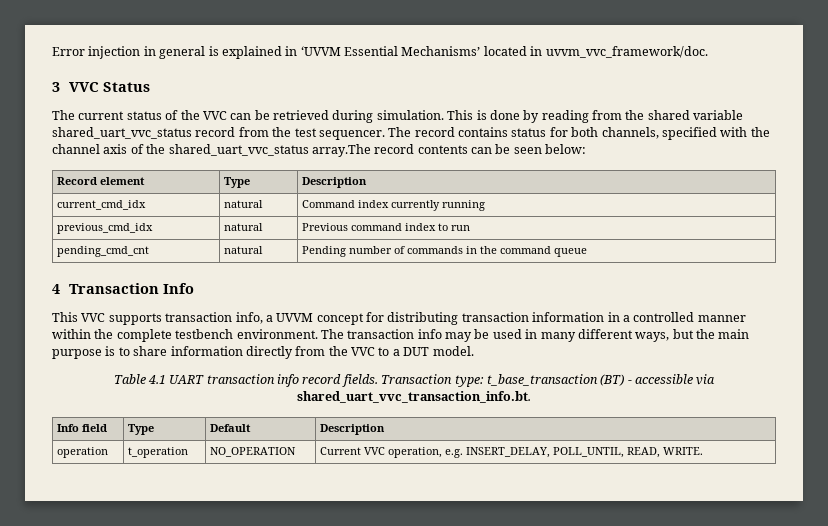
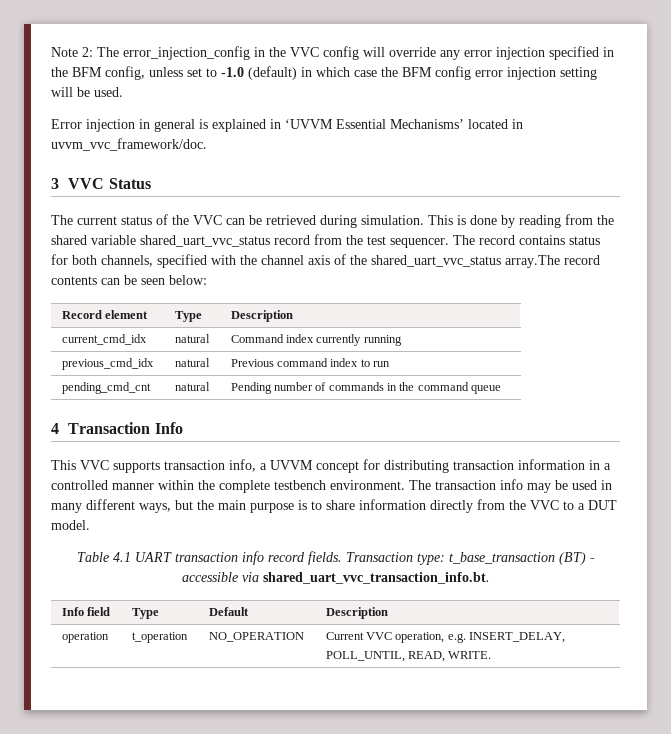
+ Note 2: The error_injection_config in the VVC config will override any error injection specified in the BFM config, unless set to -1.0 (default) in which case the BFM config error injection setting will be used.

